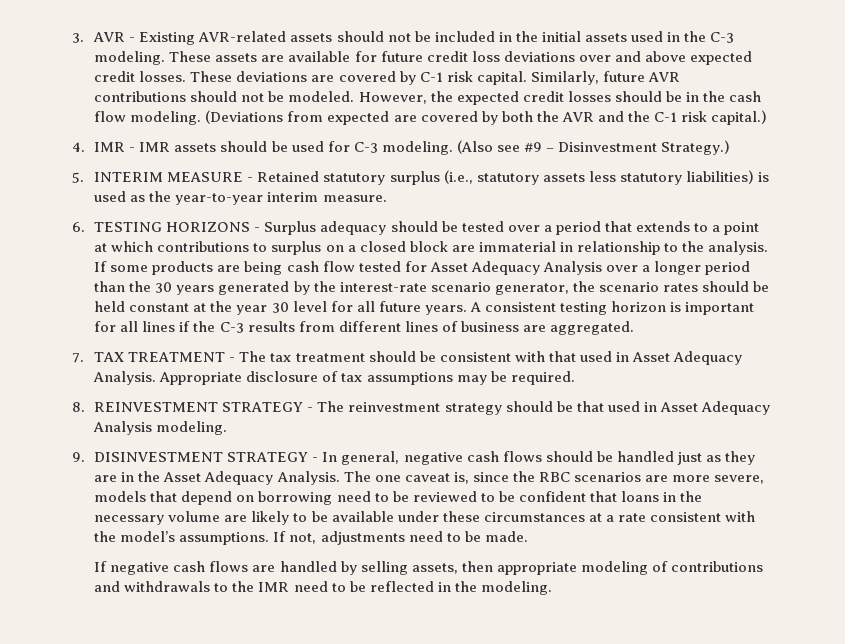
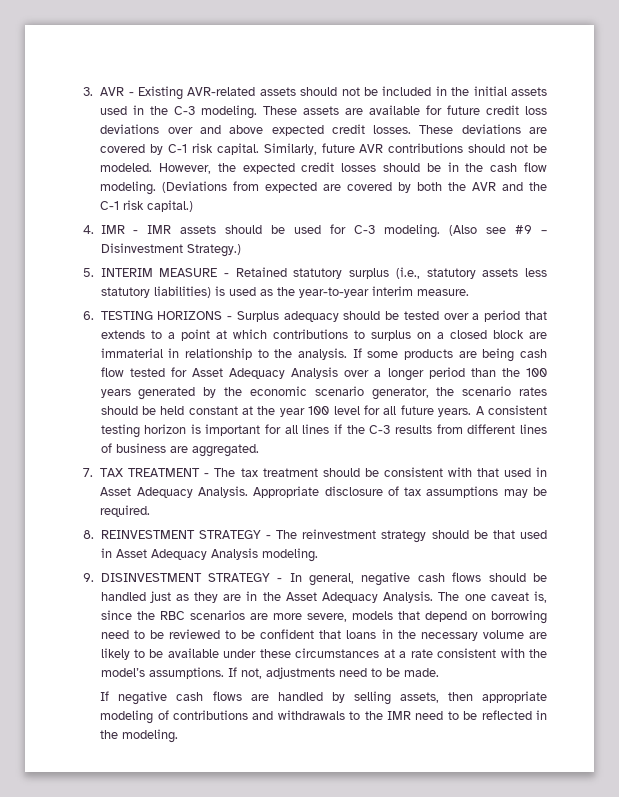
- If some products are being cash flow tested for Asset Adequacy Analysis over a longer period than the 30 years generated by the interest-rate scenario generator, the scenario rates should be held constant at the year 30 level for all future years.
+ If some products are being cash flow tested for Asset Adequacy Analysis over a longer period than the 100 years generated by the economic scenario generator, the scenario rates should be held constant at the year 100 level for all future years.

